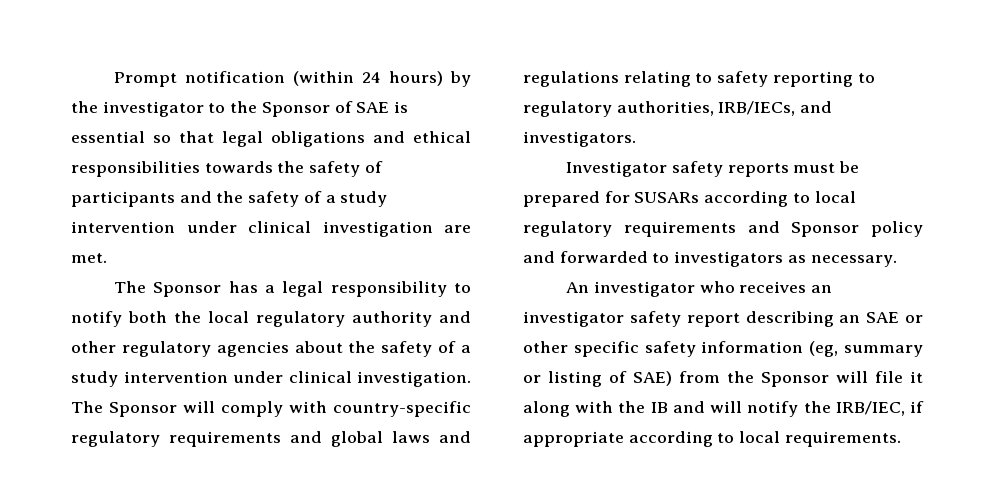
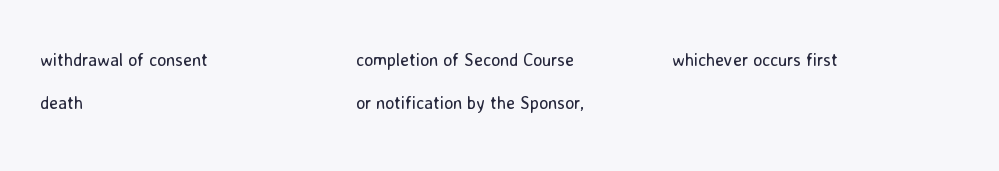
- Prompt notification (within 24 hours) by the investigator to the Sponsor of SAE is essential so that legal obligations and ethical responsibilities towards the safety of participants and the safety of a study intervention under clinical investigation are met.
- The Sponsor has a legal responsibility to notify both the local regulatory authority and other regulatory agencies about the safety of a study intervention under clinical investigation. The Sponsor will comply with country-specific regulatory requirements and global laws and regulations relating to safety reporting to regulatory authorities, IRB/IECs, and investigators.
- Investigator safety reports must be prepared for SUSARs according to local regulatory requirements and Sponsor policy and forwarded to investigators as necessary.
- An investigator who receives an investigator safety report describing an SAE or other specific safety information (eg, summary or listing of SAE) from the Sponsor will file it along with the IB and will notify the IRB/IEC, if appropriate according to local requirements.
+ withdrawal of consent
+ death
+ completion of Second Course
+ or notification by the Sponsor, whichever occurs first

